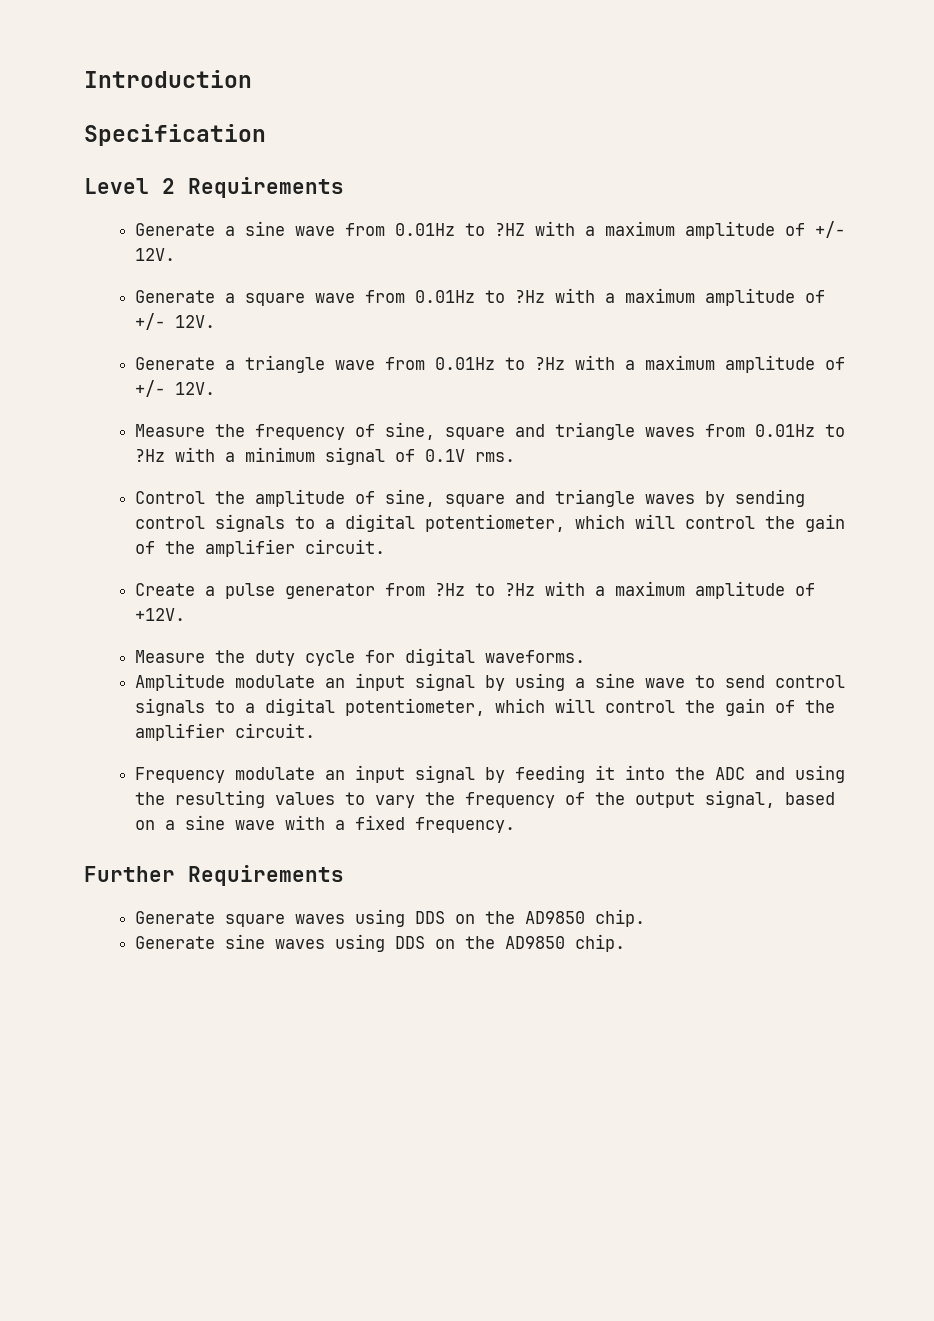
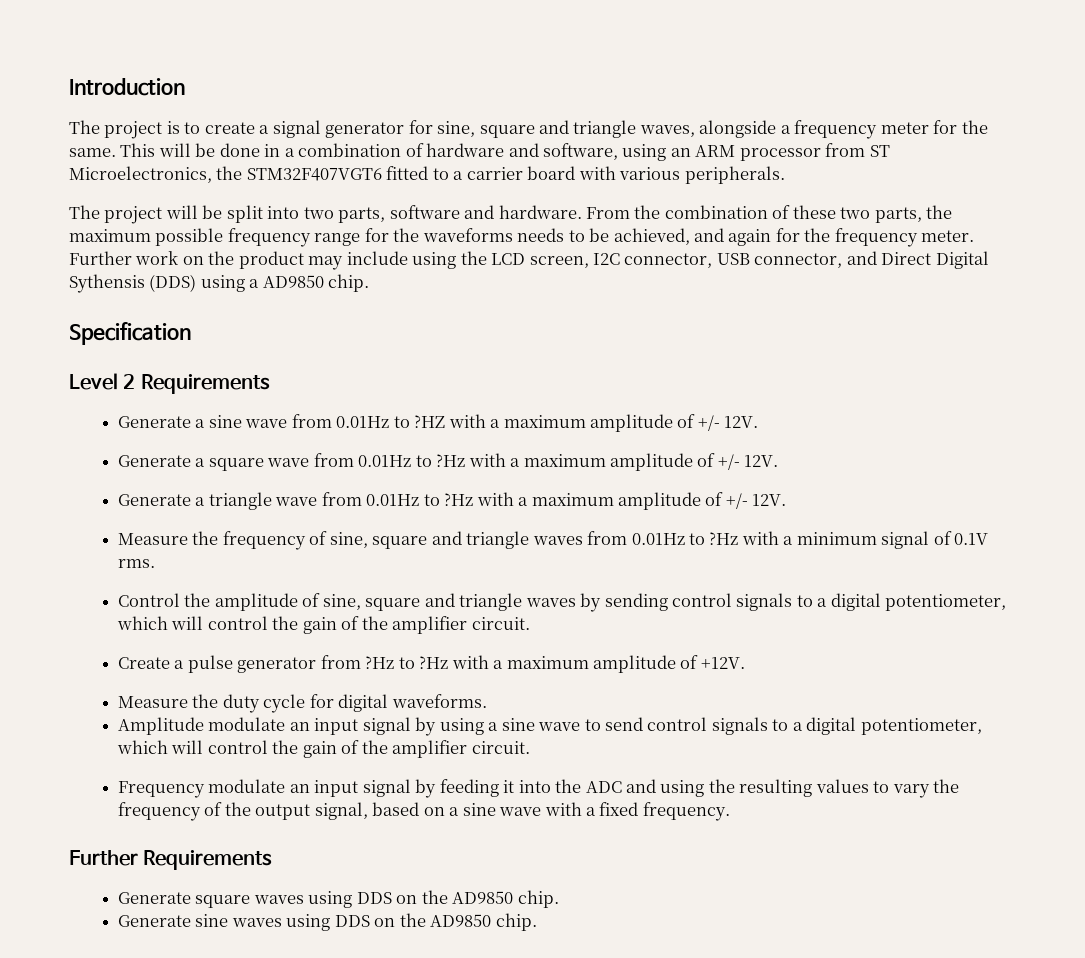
+ The project is to create a signal generator for sine, square and triangle waves, alongside a frequency meter for the same. This will be done in a combination of hardware and software, using an ARM processor from ST Microelectronics, the STM32F407VGT6 fitted to a carrier board with various peripherals.
+ The project will be split into two parts, software and hardware. From the combination of these two parts, the maximum possible frequency range for the waveforms needs to be achieved, and again for the frequency meter. Further work on the product may include using the LCD screen, I2C connector, USB connector, and Direct Digital Sythensis (DDS) using a AD9850 chip.

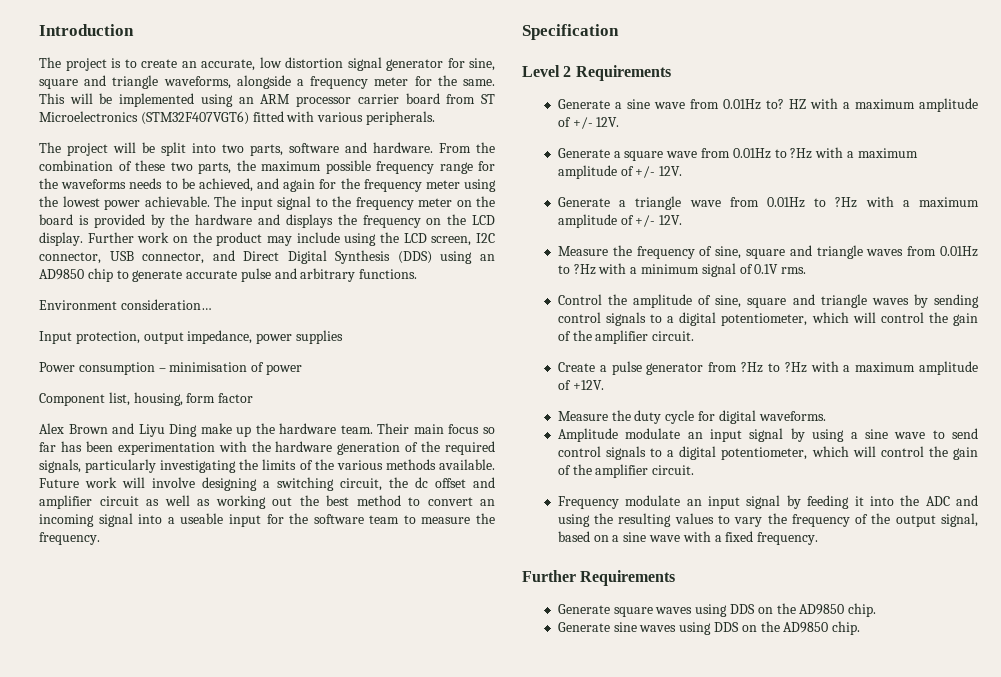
- The project is to create a signal generator for sine, square and triangle waves, alongside a frequency meter for the same.
+ The project is to create an accurate, low distortion signal generator for sine, square and triangle waveforms, alongside a frequency meter for the same.
- This will be done in a combination of hardware and software, using an ARM processor from ST Microelectronics, the STM32F407VGT6 fitted to a carrier board with various peripherals.
+ This will be implemented using an ARM processor carrier board from ST Microelectronics (STM32F407VGT6) fitted with various peripherals.
- From the combination of these two parts, the maximum possible frequency range for the waveforms needs to be achieved, and again for the frequency meter.
+ From the combination of these two parts, the maximum possible frequency range for the waveforms needs to be achieved, and again for the frequency meter using the lowest power achievable. The input signal to the frequency meter on the board is provided by the hardware and displays the frequency on the LCD display.
- Further work on the product may include using the LCD screen, I2C connector, USB connector, and Direct Digital Sythensis (DDS) using a AD9850 chip.
+ Further work on the product may include using the LCD screen, I2C connector, USB connector, and Direct Digital Synthesis (DDS) using an AD9850 chip to generate accurate pulse and arbitrary functions.
+ Environment consideration…
+ Input protection, output impedance, power supplies
+ Power consumption – minimisation of power
+ Component list, housing, form factor
+ Alex Brown and Liyu Ding make up the hardware team. Their main focus so far has been experimentation with the hardware generation of the required signals, particularly investigating the limits of the various methods available. Future work will involve designing a switching circuit, the dc offset and amplifier circuit as well as working out the best method to convert an incoming signal into a useable input for the software team to measure the frequency.
- Generate a sine wave from 0.01Hz to ?HZ with a maximum amplitude of +/- 12V.
+ Generate a sine wave from 0.01Hz to? HZ with a maximum amplitude of +/- 12V.

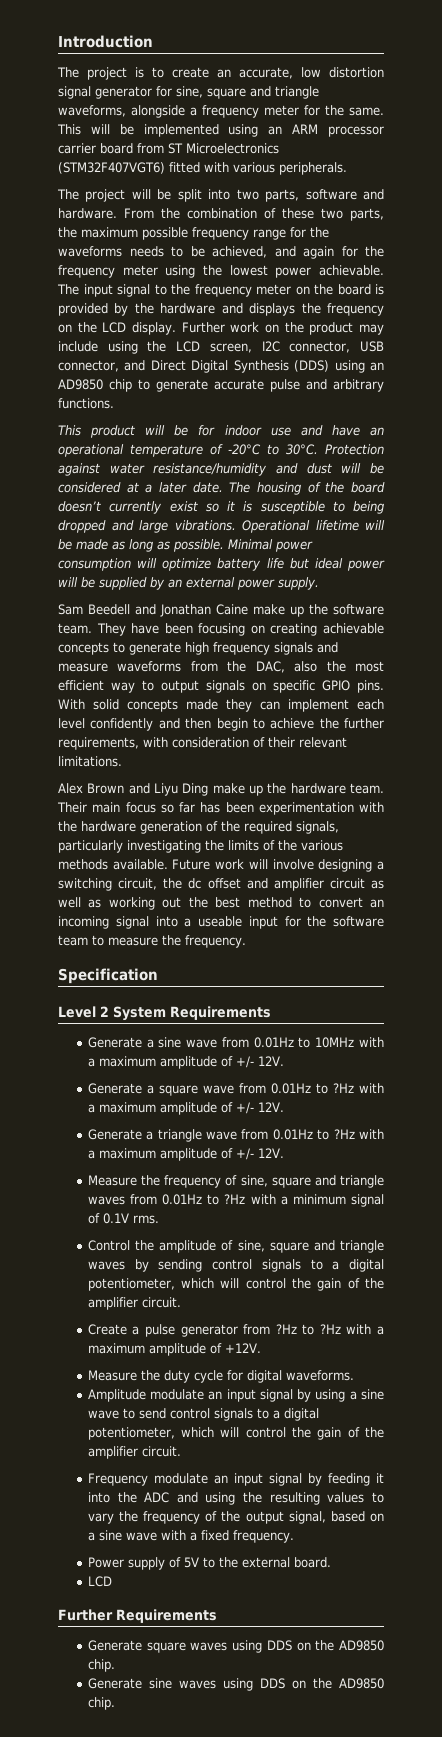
- Environment consideration…
- Input protection, output impedance, power supplies
- Power consumption – minimisation of power
- Component list, housing, form factor
+ This product will be for indoor use and have an operational temperature of -20°C to 30°C. Protection against water resistance/humidity and dust will be considered at a later date. The housing of the board doesn’t currently exist so it is susceptible to being dropped and large vibrations. Operational lifetime will be made as long as possible. Minimal power consumption will optimize battery life but ideal power will be supplied by an external power supply.
+ Sam Beedell and Jonathan Caine make up the software team. They have been focusing on creating achievable concepts to generate high frequency signals and measure waveforms from the DAC, also the most efficient way to output signals on specific GPIO pins. With solid concepts made they can implement each level confidently and then begin to achieve the further requirements, with consideration of their relevant limitations.
- Level 2 Requirements
+ Level 2 System Requirements
- Generate a sine wave from 0.01Hz to? HZ with a maximum amplitude of +/- 12V.
+ Generate a sine wave from 0.01Hz to 10MHz with a maximum amplitude of +/- 12V.
+ Power supply of 5V to the external board.
+ LCD

